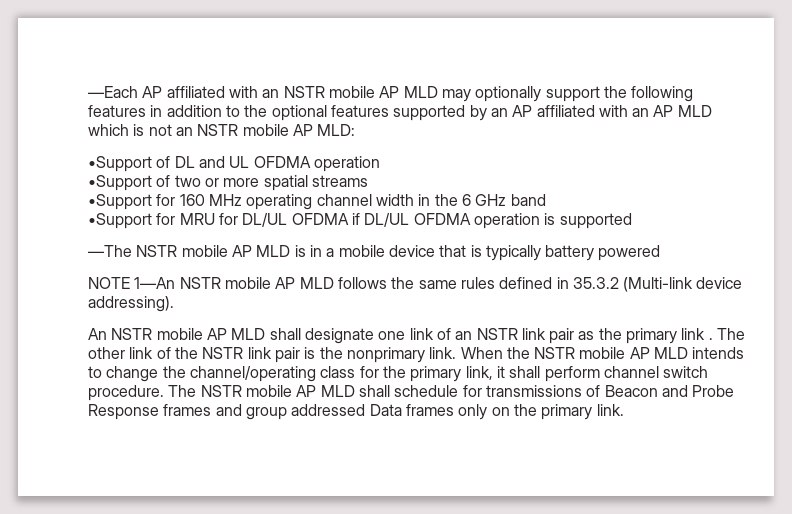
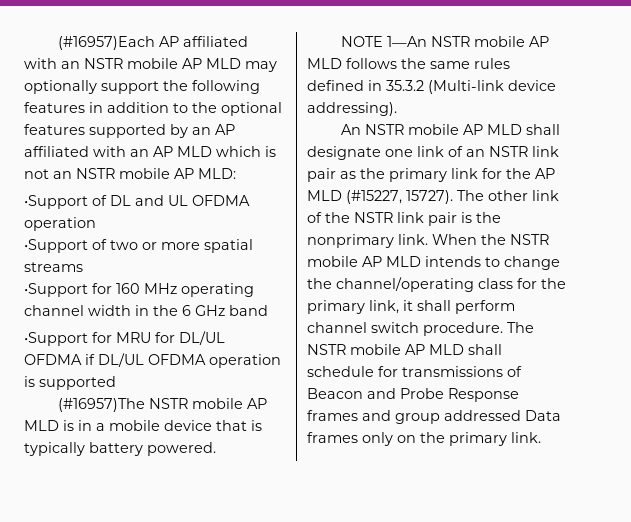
- —Each AP affiliated with an NSTR mobile AP MLD may optionally support the following features in addition to the optional features supported by an AP affiliated with an AP MLD which is not an NSTR mobile AP MLD:
+ (#16957)Each AP affiliated with an NSTR mobile AP MLD may optionally support the following features in addition to the optional features supported by an AP affiliated with an AP MLD which is not an NSTR mobile AP MLD:
- —The NSTR mobile AP MLD is in a mobile device that is typically battery powered
+ (#16957)The NSTR mobile AP MLD is in a mobile device that is typically battery powered.
- An NSTR mobile AP MLD shall designate one link of an NSTR link pair as the primary link .
+ An NSTR mobile AP MLD shall designate one link of an NSTR link pair as the primary link for the AP MLD (#15227, 15727).

